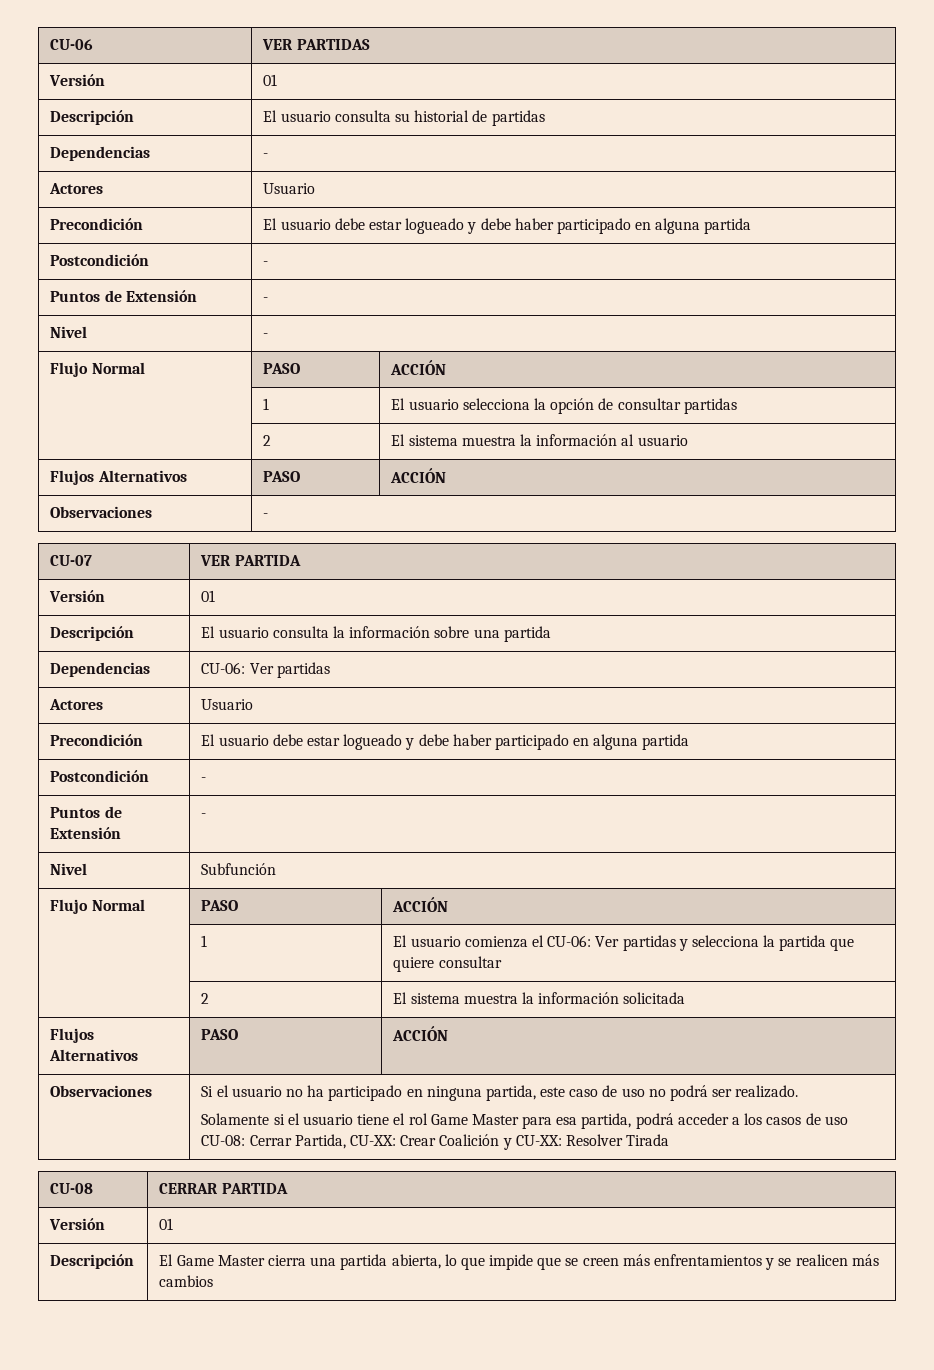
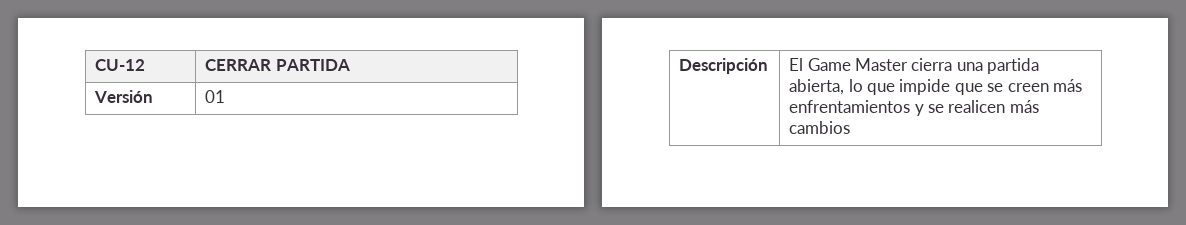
- CU-06 | VER PARTIDAS
- Versión | 01
- Descripción | El usuario consulta su historial de partidas
- Dependencias | -
- Actores | Usuario
- Precondición | El usuario debe estar logueado y debe haber participado en alguna partida
- Postcondición | -
- Puntos de Extensión | -
- Nivel | -
- Flujo Normal | PASO | ACCIÓN
- | 1 | El usuario selecciona la opción de consultar partidas
- | 2 | El sistema muestra la información al usuario
- Flujos Alternativos | PASO | ACCIÓN
- Observaciones | -
- CU-07 | VER PARTIDA
- Versión | 01
- Descripción | El usuario consulta la información sobre una partida
- Dependencias | CU-06: Ver partidas
- Actores | Usuario
- Precondición | El usuario debe estar logueado y debe haber participado en alguna partida
- Postcondición | -
- Puntos de Extensión | -
- Nivel | Subfunción
- Flujo Normal | PASO | ACCIÓN
- | 1 | El usuario comienza el CU-06: Ver partidas y selecciona la partida que quiere consultar
- | 2 | El sistema muestra la información solicitada
- Flujos Alternativos | PASO | ACCIÓN
- Observaciones | Si el usuario no ha participado en ninguna partida, este caso de uso no podrá ser realizado.
- Solamente si el usuario tiene el rol Game Master para esa partida, podrá acceder a los casos de uso CU-08: Cerrar Partida, CU-XX: Crear Coalición y CU-XX: Resolver Tirada
- CU-08 | CERRAR PARTIDA
+ CU-12 | CERRAR PARTIDA

